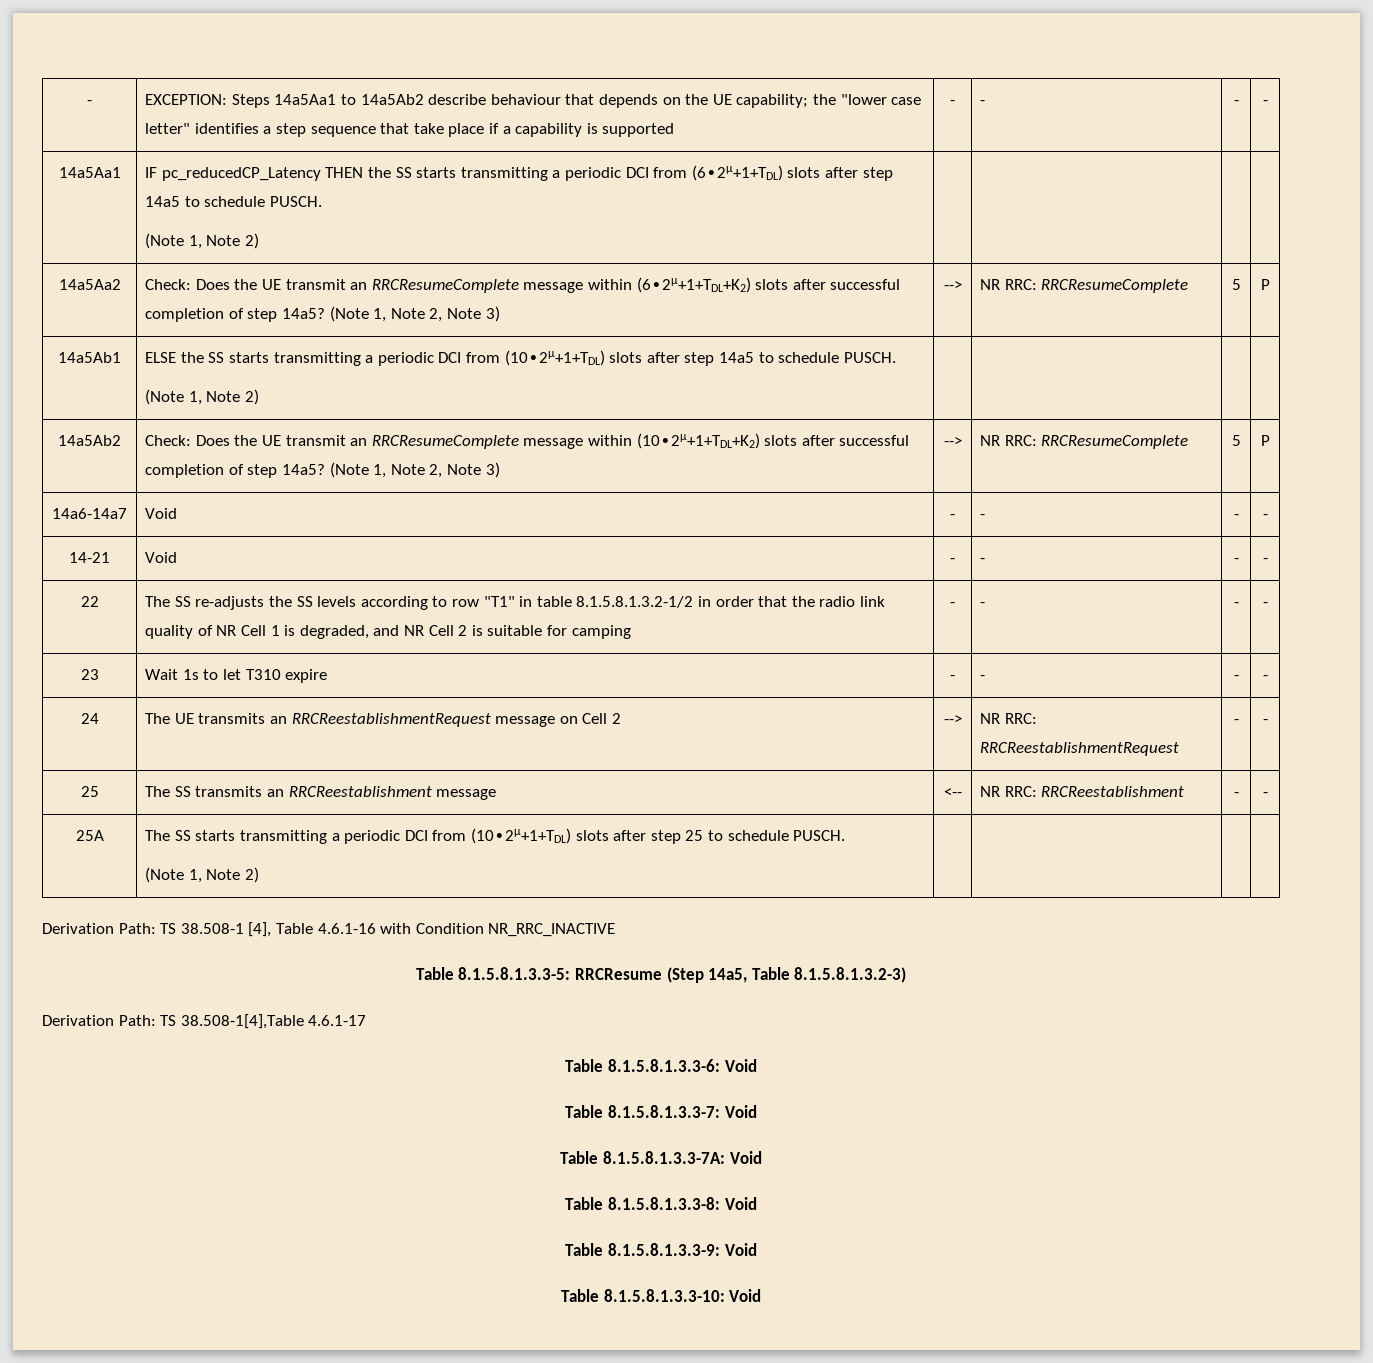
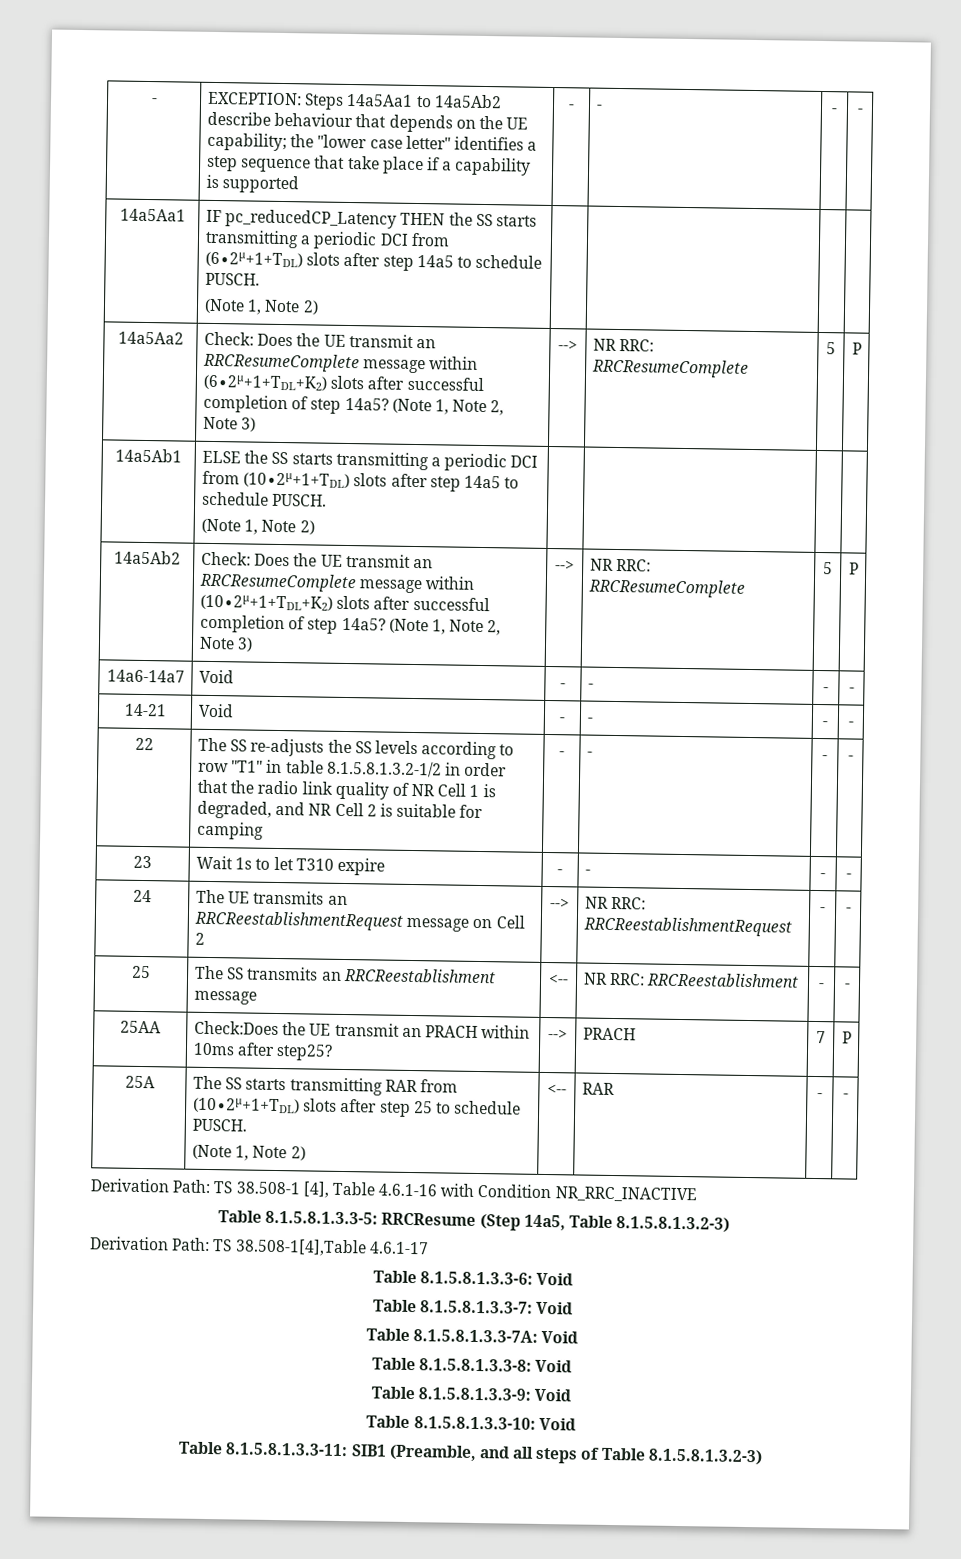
+ 25AA | Check:Does the UE transmit an PRACH within 10ms after step25? | --> | PRACH | 7 | P
- 25A | The SS starts transmitting a periodic DCI from (10∙2μ+1+TDL) slots after step 25 to schedule PUSCH.
- (Note 1, Note 2) | | | |
+ 25A | The SS starts transmitting RAR from (10∙2μ+1+TDL) slots after step 25 to schedule PUSCH.
+ (Note 1, Note 2) | <-- | RAR | - | -
+ Table 8.1.5.8.1.3.3-11: SIB1 (Preamble, and all steps of Table 8.1.5.8.1.3.2-3)

